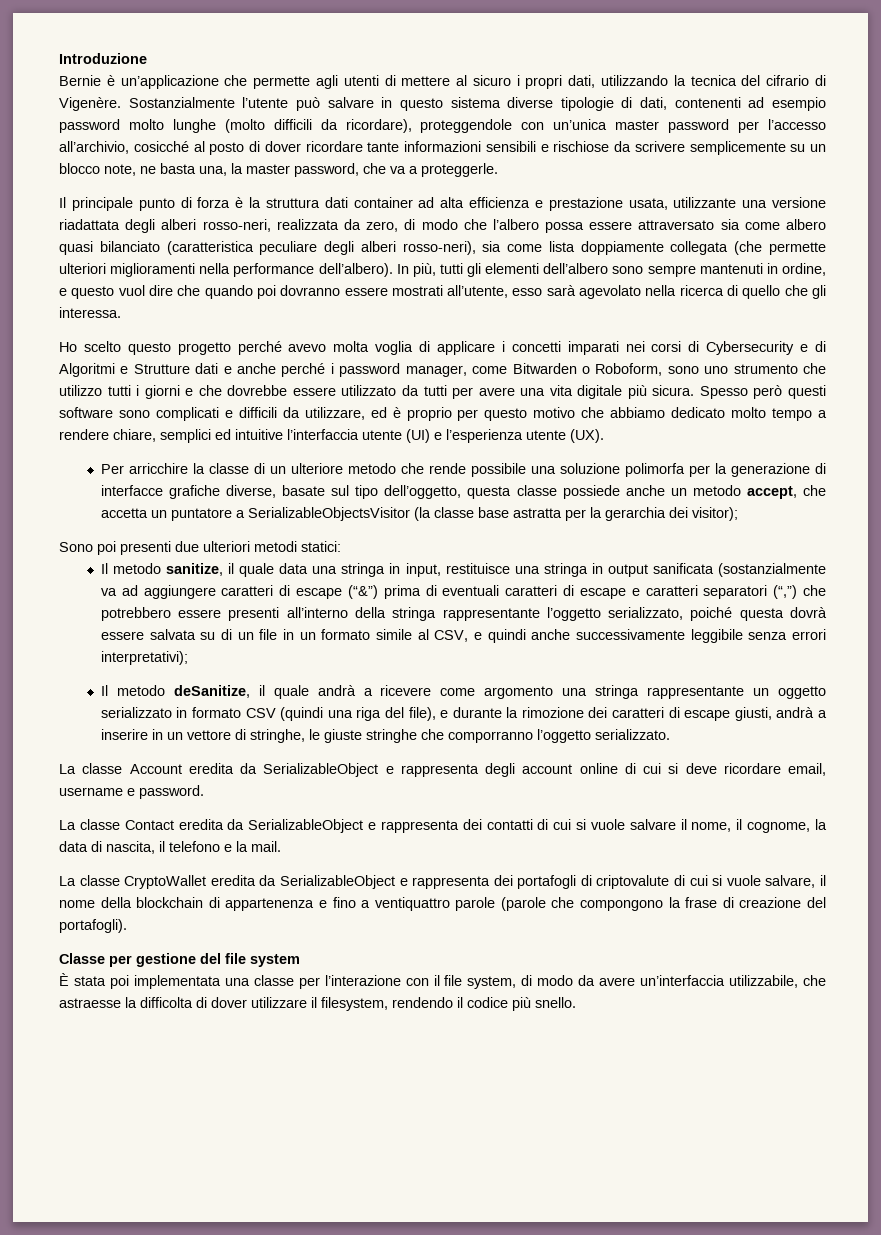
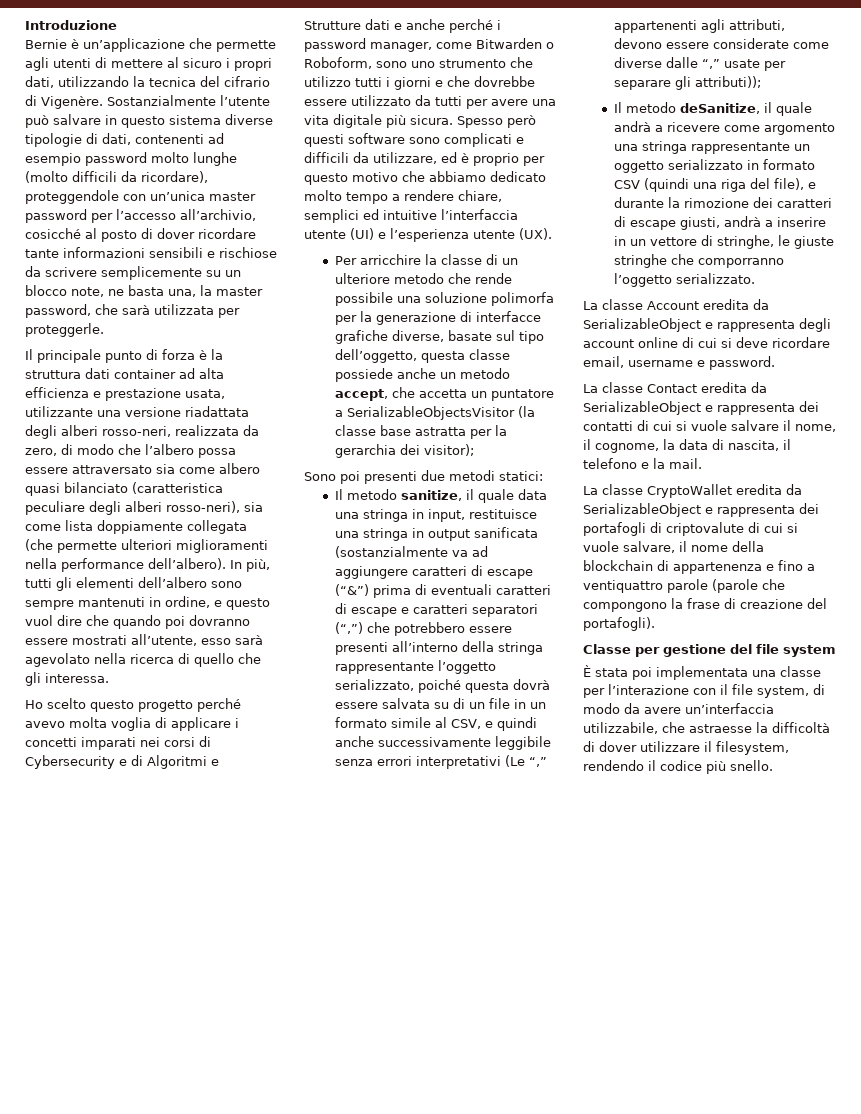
- Sostanzialmente l’utente può salvare in questo sistema diverse tipologie di dati, contenenti ad esempio password molto lunghe (molto difficili da ricordare), proteggendole con un’unica master password per l’accesso all’archivio, cosicché al posto di dover ricordare tante informazioni sensibili e rischiose da scrivere semplicemente su un blocco note, ne basta una, la master password, che va a proteggerle.
+ Sostanzialmente l’utente può salvare in questo sistema diverse tipologie di dati, contenenti ad esempio password molto lunghe (molto difficili da ricordare), proteggendole con un’unica master password per l’accesso all’archivio, cosicché al posto di dover ricordare tante informazioni sensibili e rischiose da scrivere semplicemente su un blocco note, ne basta una, la master password, che sarà utilizzata per proteggerle.
- Sono poi presenti due ulteriori metodi statici:
+ Sono poi presenti due metodi statici:
- Il metodo sanitize, il quale data una stringa in input, restituisce una stringa in output sanificata (sostanzialmente va ad aggiungere caratteri di escape (“&”) prima di eventuali caratteri di escape e caratteri separatori (“,”) che potrebbero essere presenti all’interno della stringa rappresentante l’oggetto serializzato, poiché questa dovrà essere salvata su di un file in un formato simile al CSV, e quindi anche successivamente leggibile senza errori interpretativi);
+ Il metodo sanitize, il quale data una stringa in input, restituisce una stringa in output sanificata (sostanzialmente va ad aggiungere caratteri di escape (“&”) prima di eventuali caratteri di escape e caratteri separatori (“,”) che potrebbero essere presenti all’interno della stringa rappresentante l’oggetto serializzato, poiché questa dovrà essere salvata su di un file in un formato simile al CSV, e quindi anche successivamente leggibile senza errori interpretativi (Le “,” appartenenti agli attributi, devono essere considerate come diverse dalle “,” usate per separare gli attributi));
- È stata poi implementata una classe per l’interazione con il file system, di modo da avere un’interfaccia utilizzabile, che astraesse la difficolta di dover utilizzare il filesystem, rendendo il codice più snello.
+ È stata poi implementata una classe per l’interazione con il file system, di modo da avere un’interfaccia utilizzabile, che astraesse la difficoltà di dover utilizzare il filesystem, rendendo il codice più snello.

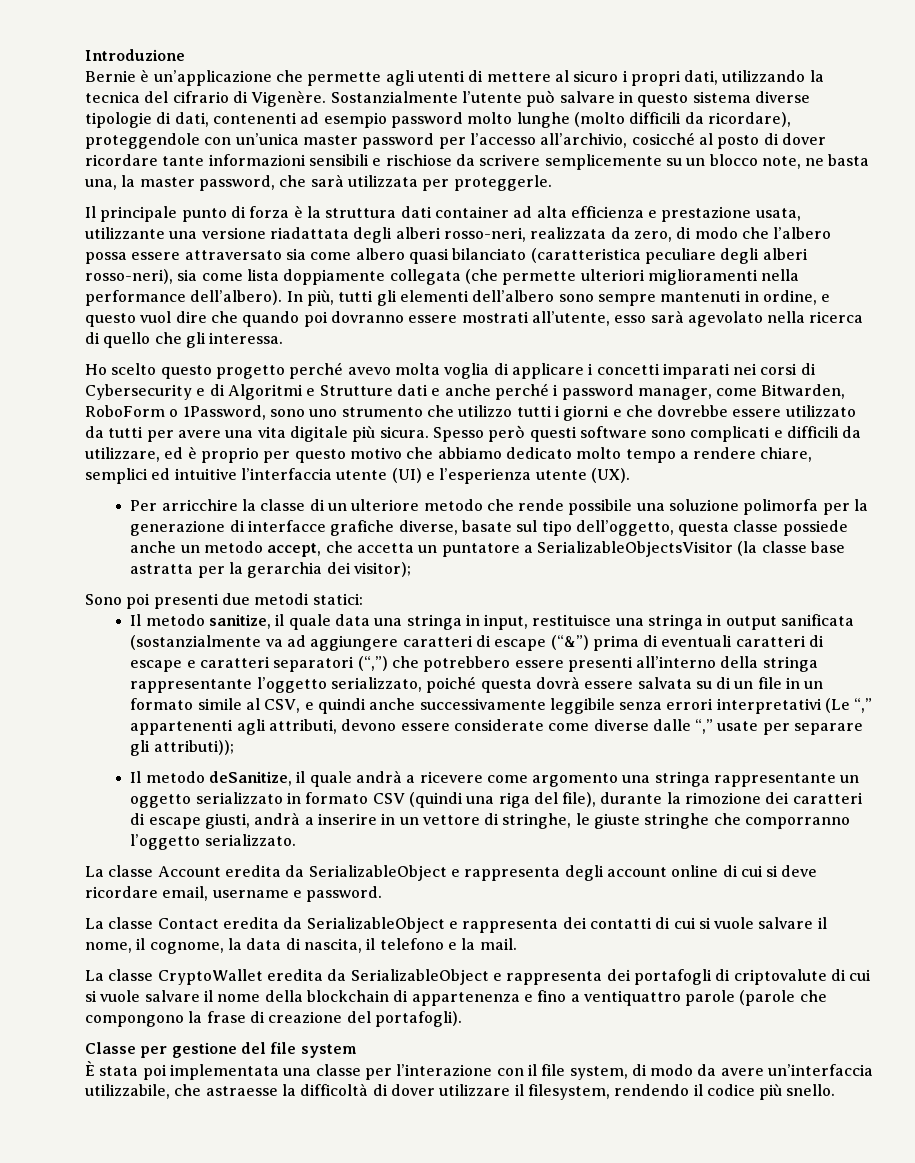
- Ho scelto questo progetto perché avevo molta voglia di applicare i concetti imparati nei corsi di Cybersecurity e di Algoritmi e Strutture dati e anche perché i password manager, come Bitwarden o Roboform, sono uno strumento che utilizzo tutti i giorni e che dovrebbe essere utilizzato da tutti per avere una vita digitale più sicura.
+ Ho scelto questo progetto perché avevo molta voglia di applicare i concetti imparati nei corsi di Cybersecurity e di Algoritmi e Strutture dati e anche perché i password manager, come Bitwarden, RoboForm o 1Password, sono uno strumento che utilizzo tutti i giorni e che dovrebbe essere utilizzato da tutti per avere una vita digitale più sicura.
- Il metodo deSanitize, il quale andrà a ricevere come argomento una stringa rappresentante un oggetto serializzato in formato CSV (quindi una riga del file), e durante la rimozione dei caratteri di escape giusti, andrà a inserire in un vettore di stringhe, le giuste stringhe che comporranno l’oggetto serializzato.
+ Il metodo deSanitize, il quale andrà a ricevere come argomento una stringa rappresentante un oggetto serializzato in formato CSV (quindi una riga del file), durante la rimozione dei caratteri di escape giusti, andrà a inserire in un vettore di stringhe, le giuste stringhe che comporranno l’oggetto serializzato.
- La classe CryptoWallet eredita da SerializableObject e rappresenta dei portafogli di criptovalute di cui si vuole salvare, il nome della blockchain di appartenenza e fino a ventiquattro parole (parole che compongono la frase di creazione del portafogli).
+ La classe CryptoWallet eredita da SerializableObject e rappresenta dei portafogli di criptovalute di cui si vuole salvare il nome della blockchain di appartenenza e fino a ventiquattro parole (parole che compongono la frase di creazione del portafogli).

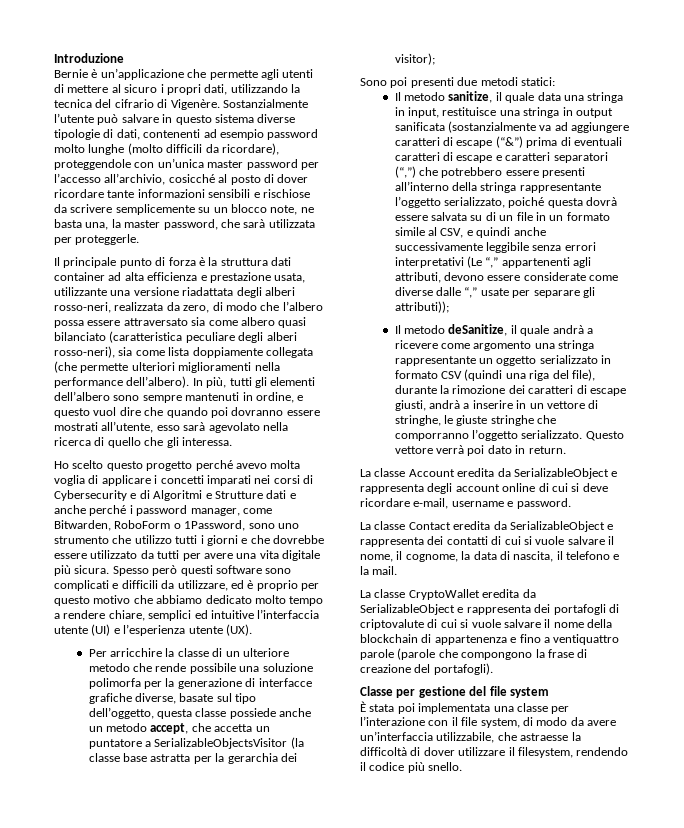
+ Questo vettore verrà poi dato in return.
- La classe Account eredita da SerializableObject e rappresenta degli account online di cui si deve ricordare email, username e password.
+ La classe Account eredita da SerializableObject e rappresenta degli account online di cui si deve ricordare e-mail, username e password.

